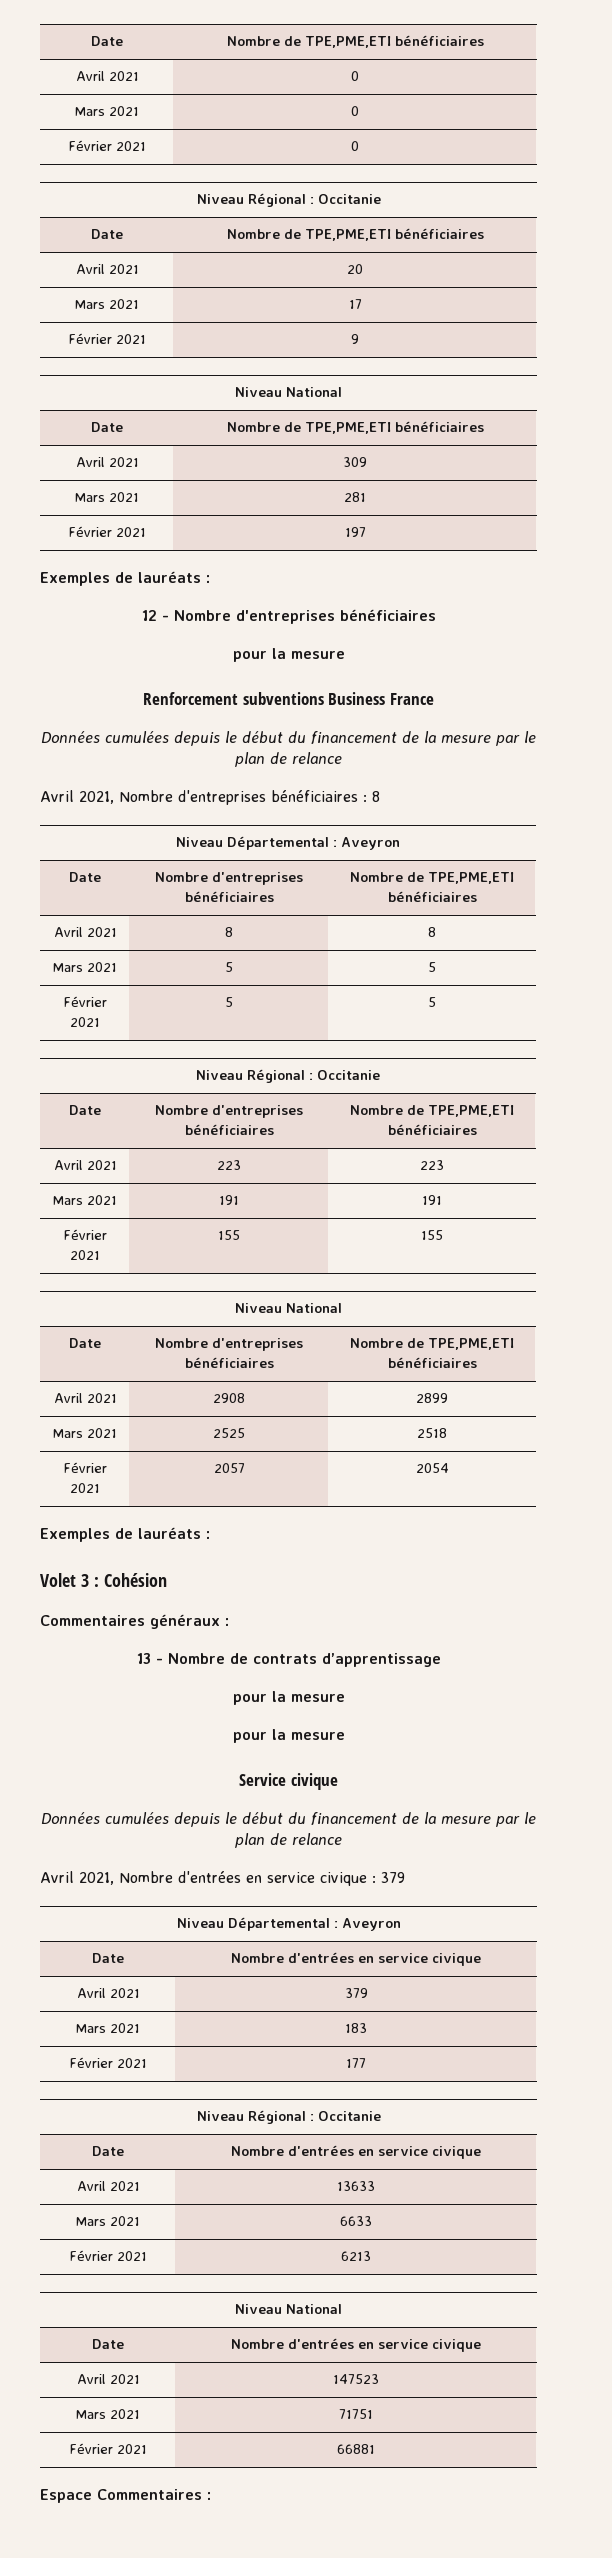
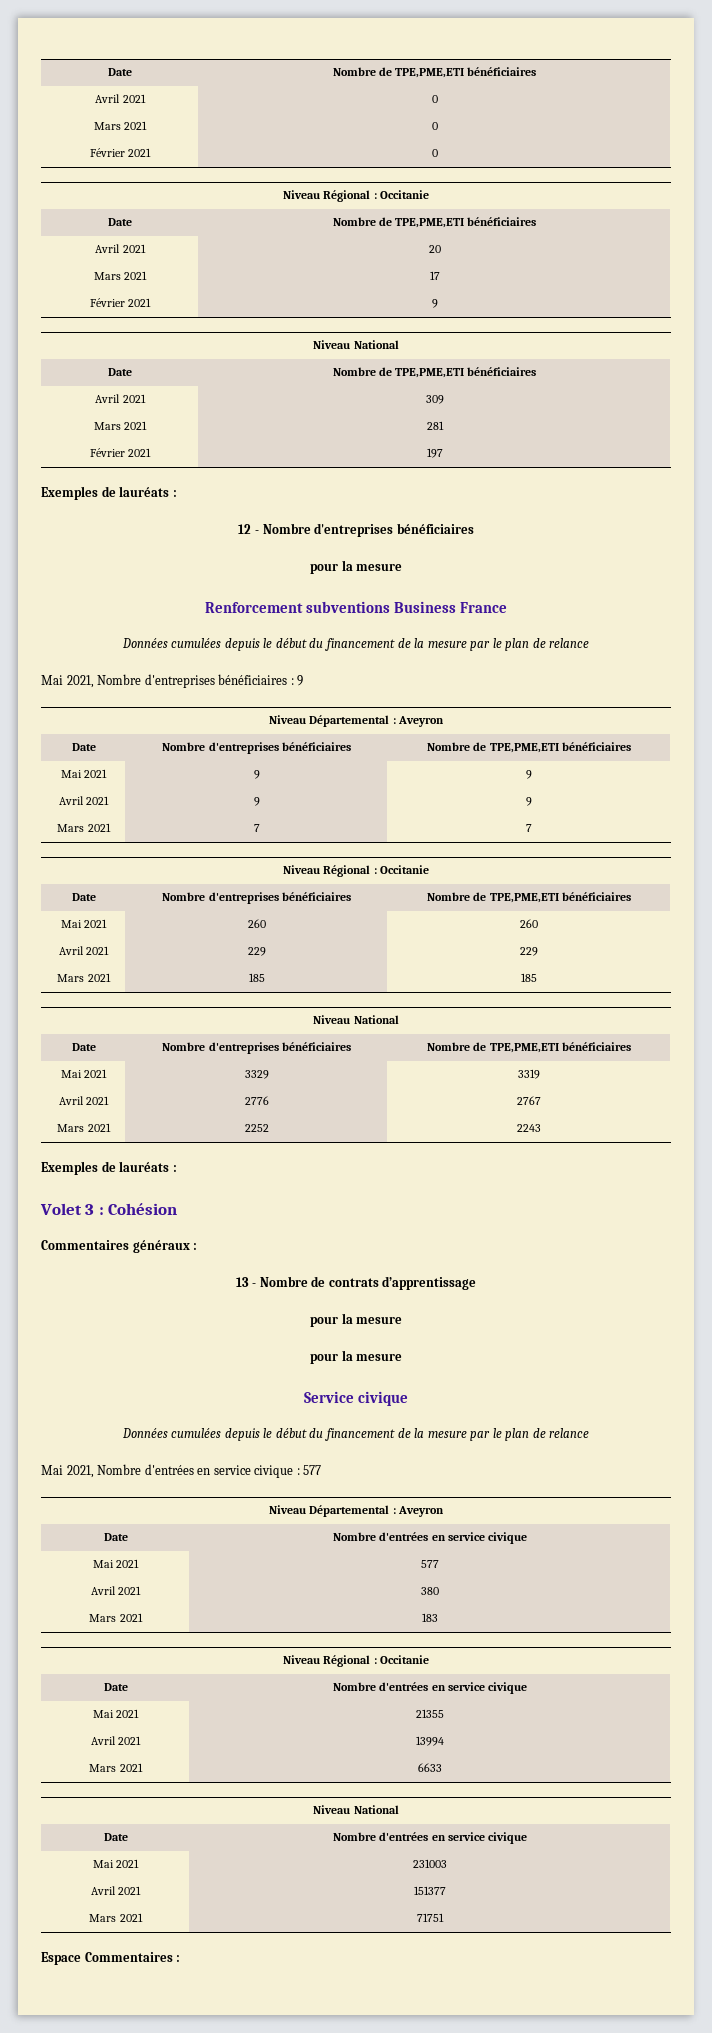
- Avril 2021, Nombre d'entreprises bénéficiaires : 8
+ Mai 2021, Nombre d'entreprises bénéficiaires : 9
- Avril 2021 | 8 | 8
- Mars 2021 | 5 | 5
- Février 2021 | 5 | 5
+ Mai 2021 | 9 | 9
+ Avril 2021 | 9 | 9
+ Mars 2021 | 7 | 7
- Avril 2021 | 223 | 223
- Mars 2021 | 191 | 191
- Février 2021 | 155 | 155
+ Mai 2021 | 260 | 260
+ Avril 2021 | 229 | 229
+ Mars 2021 | 185 | 185
- Avril 2021 | 2908 | 2899
- Mars 2021 | 2525 | 2518
- Février 2021 | 2057 | 2054
+ Mai 2021 | 3329 | 3319
+ Avril 2021 | 2776 | 2767
+ Mars 2021 | 2252 | 2243
- Avril 2021, Nombre d'entrées en service civique : 379
+ Mai 2021, Nombre d'entrées en service civique : 577
- Avril 2021 | 379
+ Mai 2021 | 577
+ Avril 2021 | 380
- Février 2021 | 177
- Avril 2021 | 13633
+ Mai 2021 | 21355
+ Avril 2021 | 13994
- Février 2021 | 6213
- Avril 2021 | 147523
+ Mai 2021 | 231003
+ Avril 2021 | 151377
- Février 2021 | 66881

